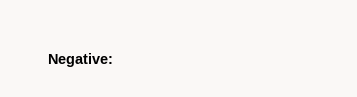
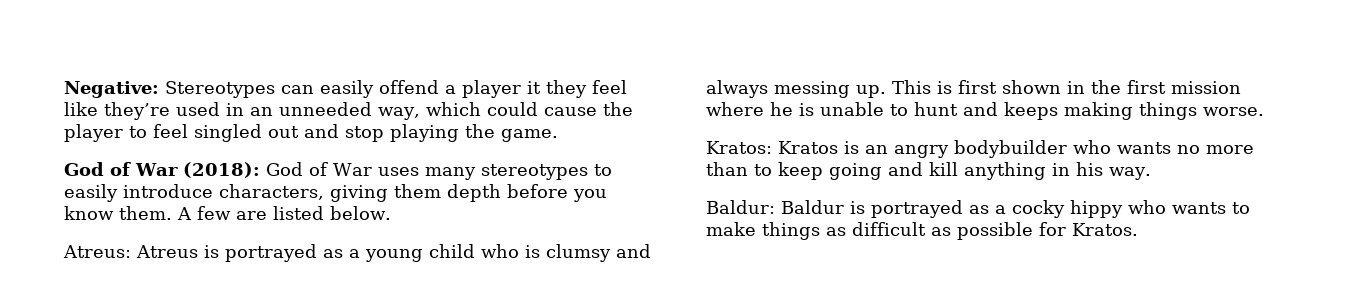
- Negative:
+ Negative: Stereotypes can easily offend a player it they feel like they’re used in an unneeded way, which could cause the player to feel singled out and stop playing the game.
+ God of War (2018): God of War uses many stereotypes to easily introduce characters, giving them depth before you know them. A few are listed below.
+ Atreus: Atreus is portrayed as a young child who is clumsy and always messing up. This is first shown in the first mission where he is unable to hunt and keeps making things worse.
+ Kratos: Kratos is an angry bodybuilder who wants no more than to keep going and kill anything in his way.
+ Baldur: Baldur is portrayed as a cocky hippy who wants to make things as difficult as possible for Kratos.

